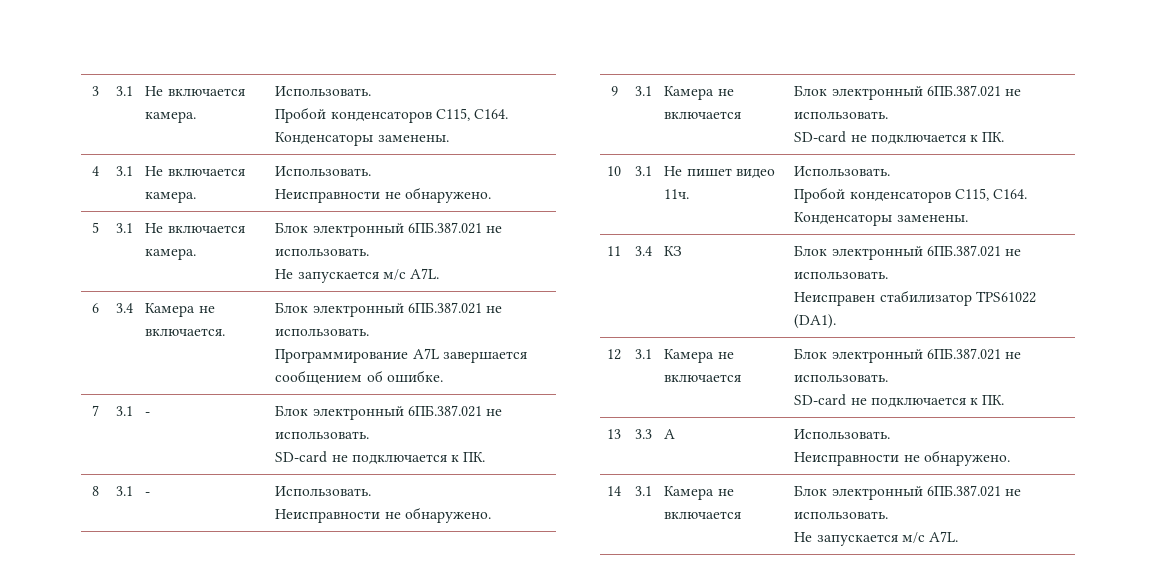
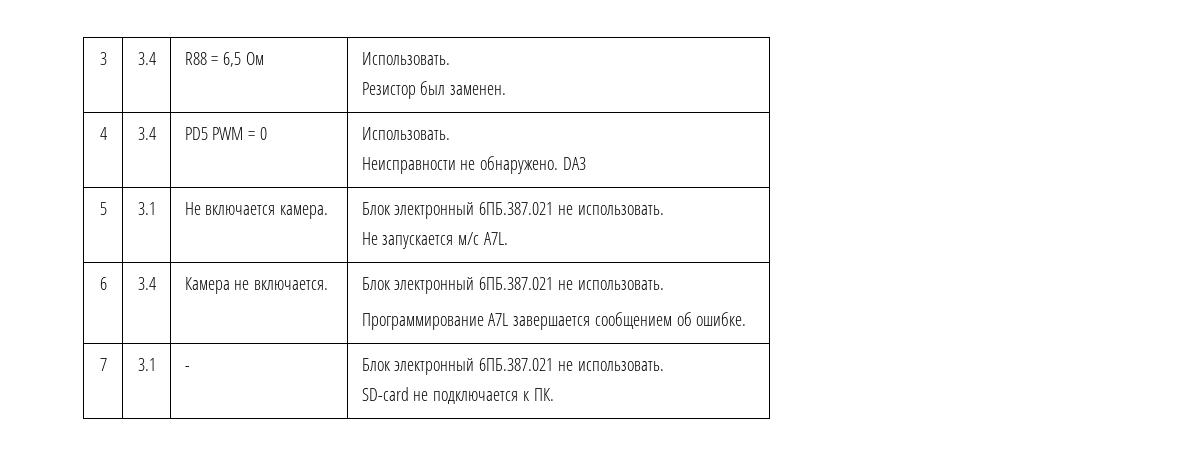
- 3 | 3.1 | Не включается камера. | Использовать.
- Пробой конденсаторов С115, С164. Конденсаторы заменены.
- 4 | 3.1 | Не включается камера. | Использовать.
- Неисправности не обнаружено.
+ 3 | 3.4 | R88 = 6,5 Ом | Использовать.
+ Резистор был заменен.
+ 4 | 3.4 | PD5 PWM = 0 | Использовать.
+ Неисправности не обнаружено. DA3
- 8 | 3.1 | - | Использовать.
- Неисправности не обнаружено.
- 9 | 3.1 | Камера не включается | Блок электронный 6ПБ.387.021 не использовать.
- SD-card не подключается к ПК.
- 10 | 3.1 | Не пишет видео 11ч. | Использовать.
- Пробой конденсаторов С115, С164. Конденсаторы заменены.
- 11 | 3.4 | КЗ | Блок электронный 6ПБ.387.021 не использовать.
- Неисправен стабилизатор TPS61022 (DA1).
- 12 | 3.1 | Камера не включается | Блок электронный 6ПБ.387.021 не использовать.
- SD-card не подключается к ПК.
- 13 | 3.3 | А | Использовать.
- Неисправности не обнаружено.
- 14 | 3.1 | Камера не включается | Блок электронный 6ПБ.387.021 не использовать.
- Не запускается м/с A7L.

